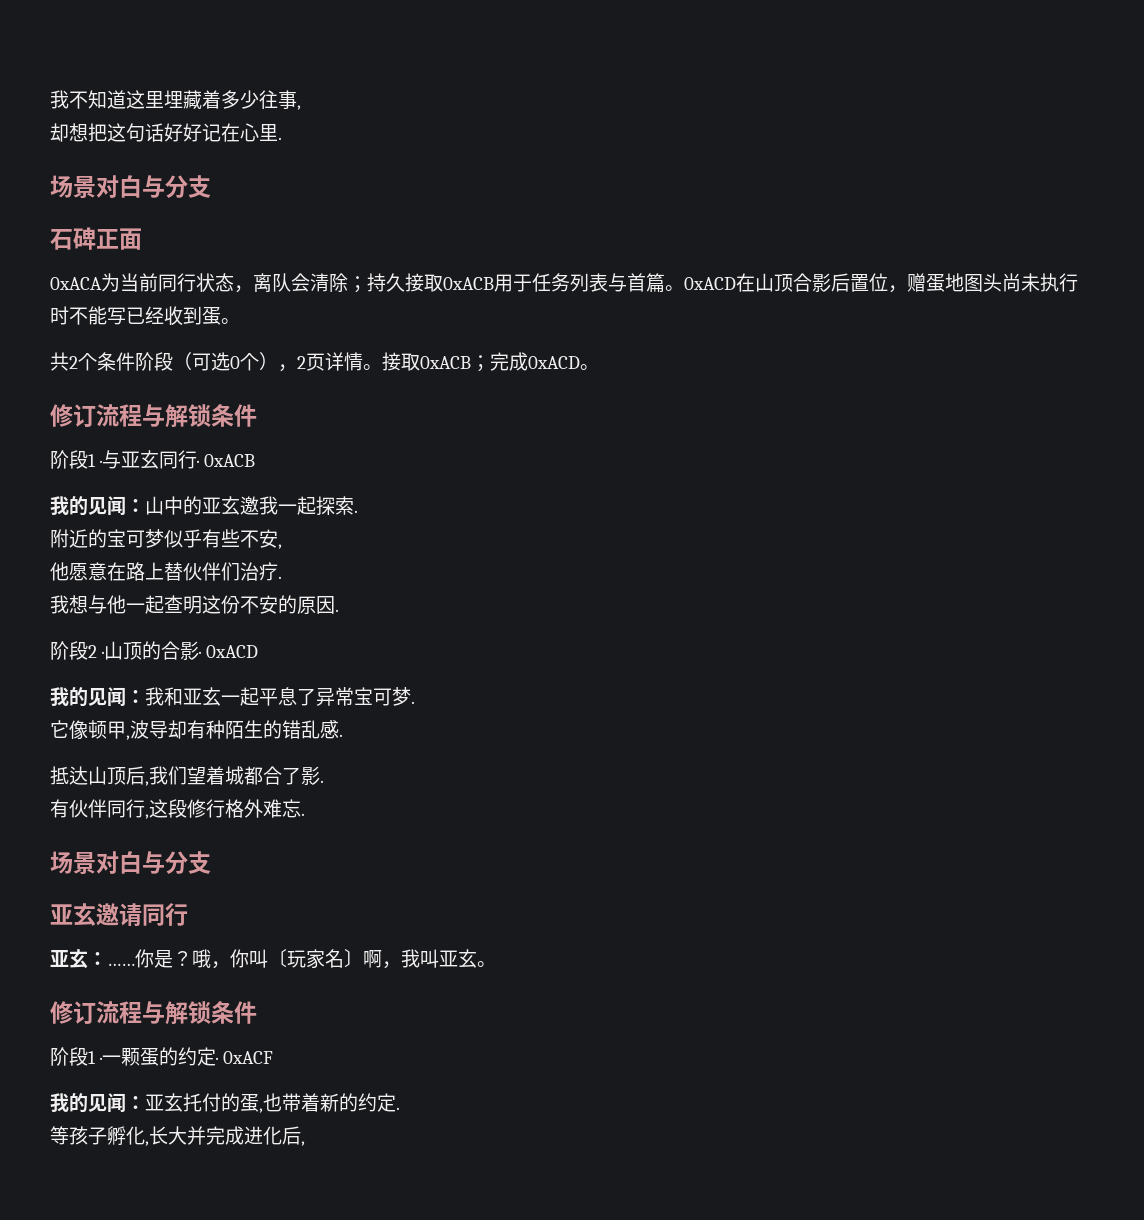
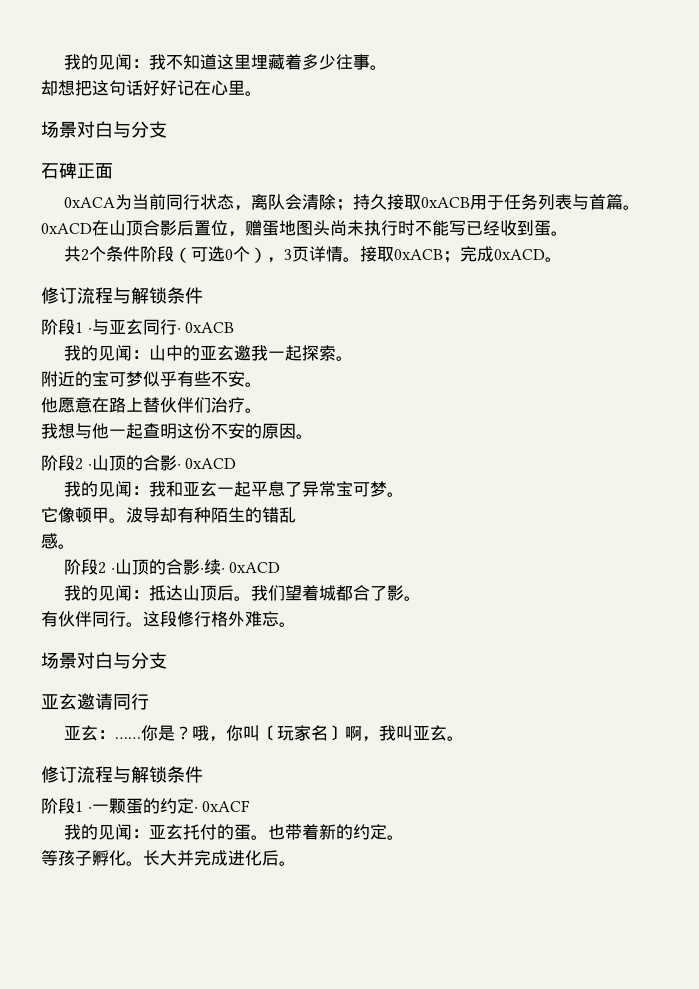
- 我不知道这里埋藏着多少往事,
+ 我的见闻：我不知道这里埋藏着多少往事。
- 却想把这句话好好记在心里.
+ 却想把这句话好好记在心里。
- 共2个条件阶段（可选0个），2页详情。
+ 共2个条件阶段（可选0个），3页详情。
- 我的见闻：山中的亚玄邀我一起探索.
+ 我的见闻：山中的亚玄邀我一起探索。
- 附近的宝可梦似乎有些不安,
+ 附近的宝可梦似乎有些不安。
- 他愿意在路上替伙伴们治疗.
+ 他愿意在路上替伙伴们治疗。
- 我想与他一起查明这份不安的原因.
+ 我想与他一起查明这份不安的原因。
- 我的见闻：我和亚玄一起平息了异常宝可梦.
+ 我的见闻：我和亚玄一起平息了异常宝可梦。
- 它像顿甲,波导却有种陌生的错乱感.
- 抵达山顶后,我们望着城都合了影.
+ 它像顿甲。波导却有种陌生的错乱
+ 感。
+ 阶段2 ·山顶的合影·续· 0xACD
+ 我的见闻：抵达山顶后。我们望着城都合了影。
- 有伙伴同行,这段修行格外难忘.
+ 有伙伴同行。这段修行格外难忘。
- 我的见闻：亚玄托付的蛋,也带着新的约定.
+ 我的见闻：亚玄托付的蛋。也带着新的约定。
- 等孩子孵化,长大并完成进化后,
+ 等孩子孵化。长大并完成进化后。

